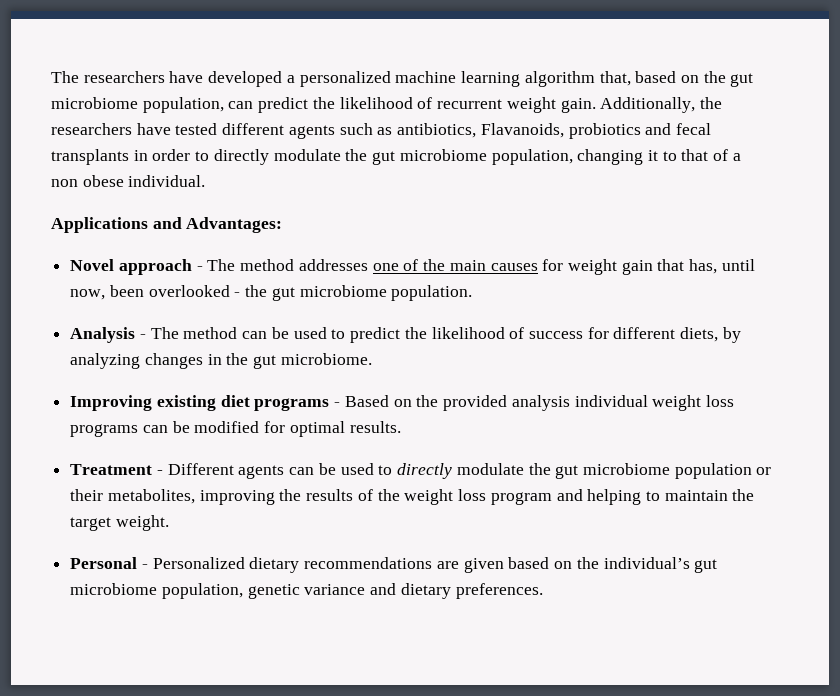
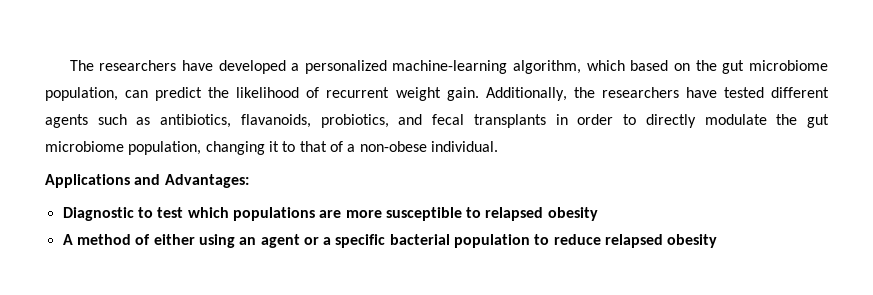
- The researchers have developed a personalized machine learning algorithm that, based on the gut microbiome population, can predict the likelihood of recurrent weight gain.
+ The researchers have developed a personalized machine-learning algorithm, which based on the gut microbiome population, can predict the likelihood of recurrent weight gain.
- Additionally, the researchers have tested different agents such as antibiotics, Flavanoids, probiotics and fecal transplants in order to directly modulate the gut microbiome population, changing it to that of a non obese individual.
+ Additionally, the researchers have tested different agents such as antibiotics, flavanoids, probiotics, and fecal transplants in order to directly modulate the gut microbiome population, changing it to that of a non-obese individual.
- Novel approach - The method addresses one of the main causes for weight gain that has, until now, been overlooked - the gut microbiome population.
- Analysis - The method can be used to predict the likelihood of success for different diets, by analyzing changes in the gut microbiome.
- Improving existing diet programs - Based on the provided analysis individual weight loss programs can be modified for optimal results.
- Treatment - Different agents can be used to directly modulate the gut microbiome population or their metabolites, improving the results of the weight loss program and helping to maintain the target weight.
- Personal - Personalized dietary recommendations are given based on the individual’s gut microbiome population, genetic variance and dietary preferences.
+ Diagnostic to test which populations are more susceptible to relapsed obesity
+ A method of either using an agent or a specific bacterial population to reduce relapsed obesity

